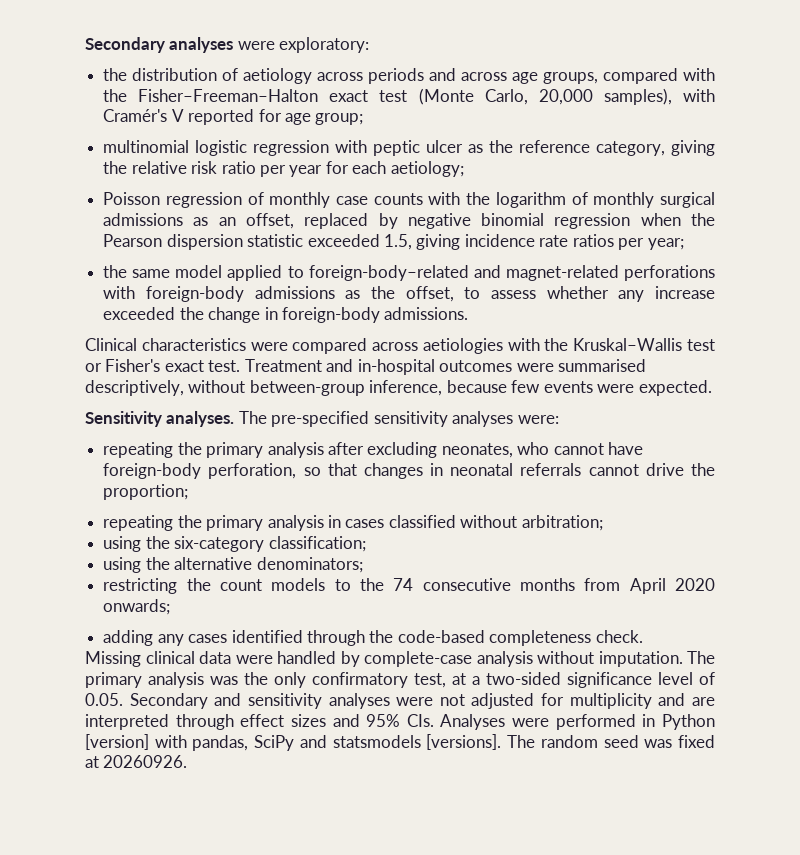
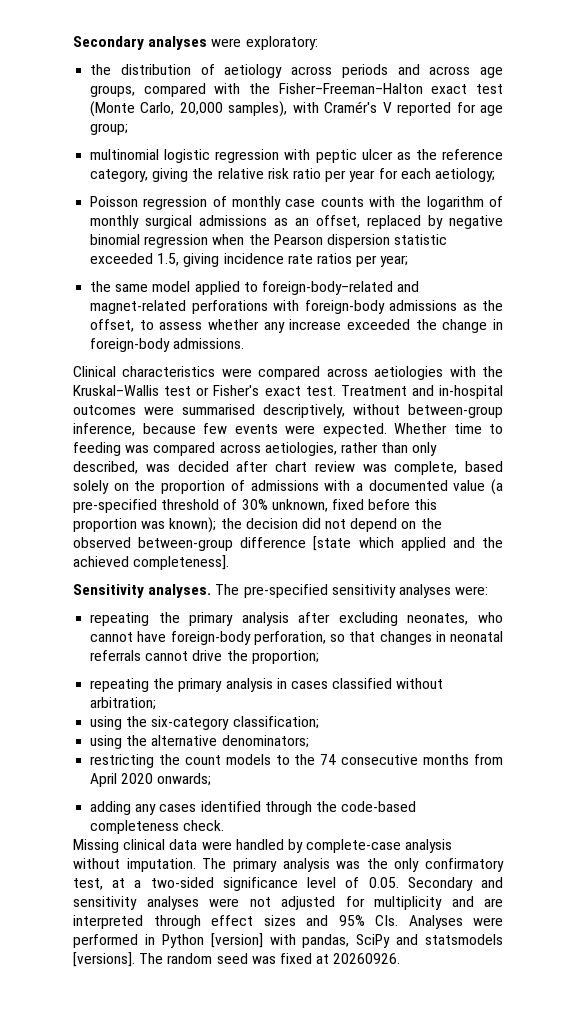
+ Whether time to feeding was compared across aetiologies, rather than only described, was decided after chart review was complete, based solely on the proportion of admissions with a documented value (a pre-specified threshold of 30% unknown, fixed before this proportion was known); the decision did not depend on the observed between-group difference [state which applied and the achieved completeness].

